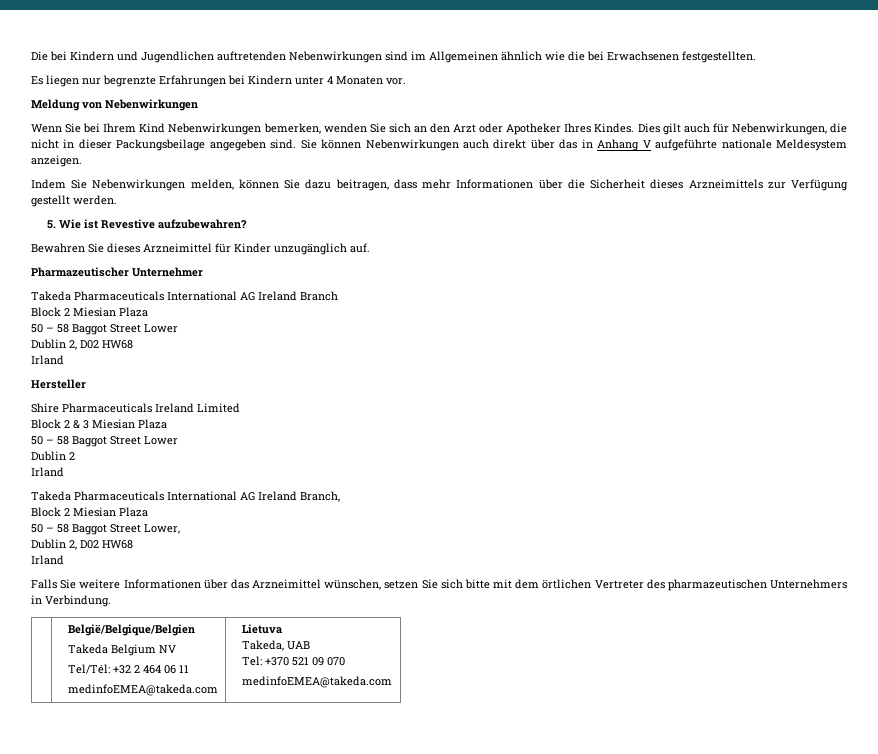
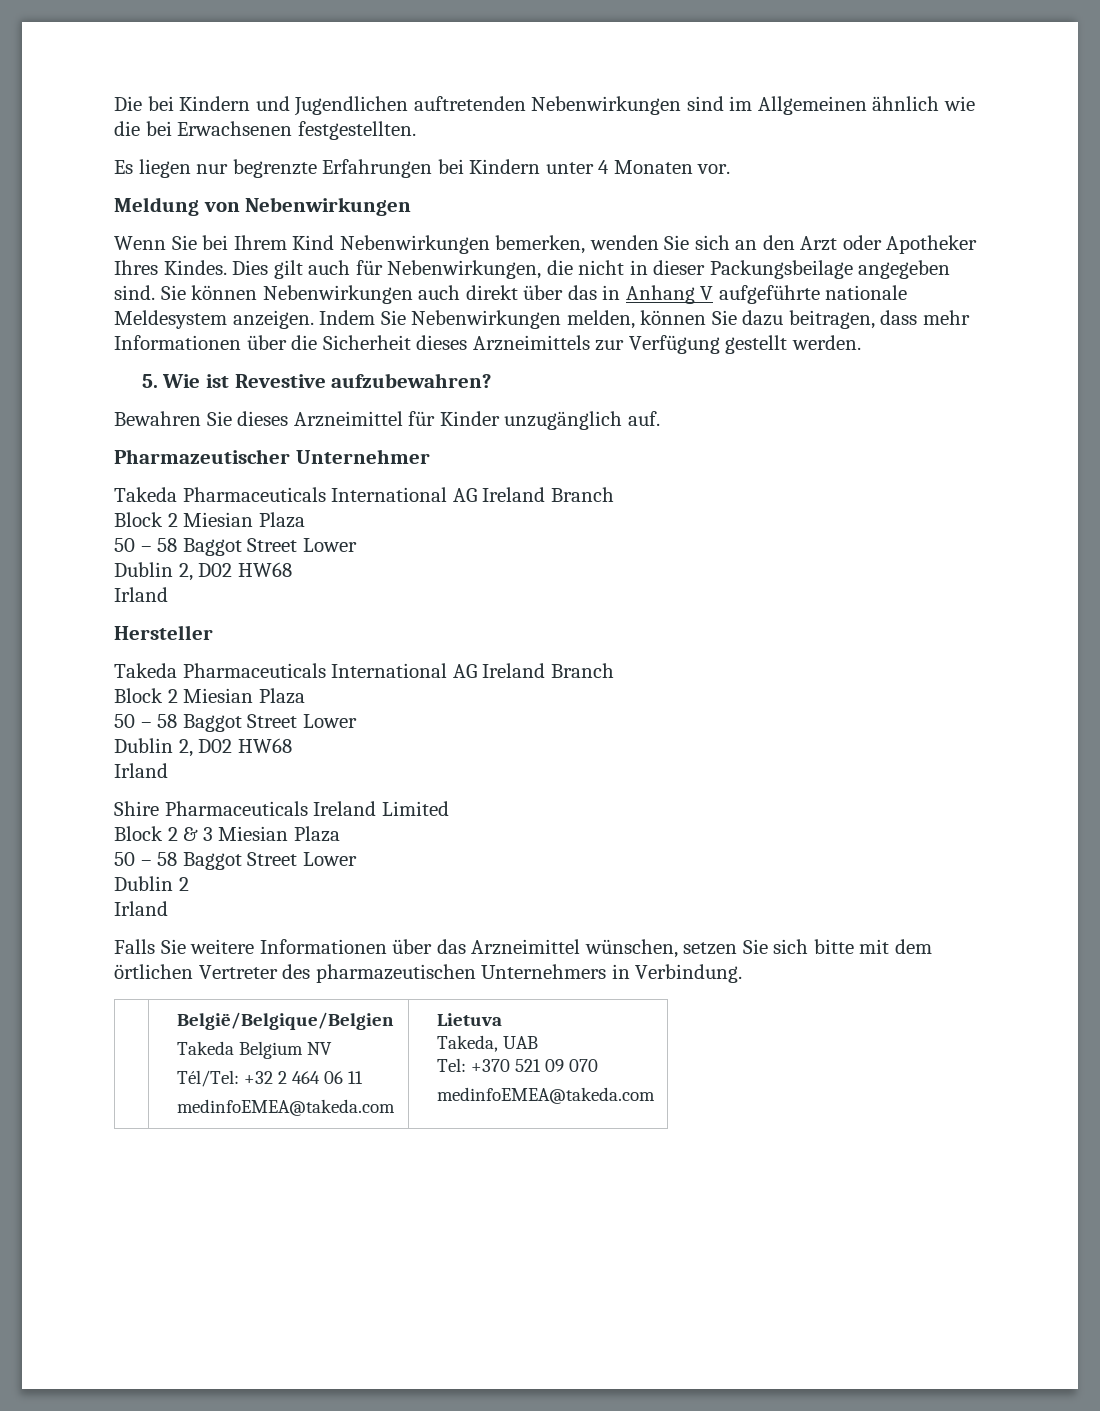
- Sie können Nebenwirkungen auch direkt über das in Anhang V aufgeführte nationale Meldesystem anzeigen.
- Indem Sie Nebenwirkungen melden, können Sie dazu beitragen, dass mehr Informationen über die Sicherheit dieses Arzneimittels zur Verfügung gestellt werden.
+ Sie können Nebenwirkungen auch direkt über das in Anhang V aufgeführte nationale Meldesystem anzeigen. Indem Sie Nebenwirkungen melden, können Sie dazu beitragen, dass mehr Informationen über die Sicherheit dieses Arzneimittels zur Verfügung gestellt werden.
  Hersteller
+ Takeda Pharmaceuticals International AG Ireland Branch
+ Block 2 Miesian Plaza
+ 50 – 58 Baggot Street Lower
+ Dublin 2, D02 HW68
+ Irland
- Takeda Pharmaceuticals International AG Ireland Branch,
- Block 2 Miesian Plaza
- 50 – 58 Baggot Street Lower,
- Dublin 2, D02 HW68
- Irland
  | België/Belgique/Belgien
  Takeda Belgium NV
- Tel/Tél: +32 2 464 06 11
+ Tél/Tel: +32 2 464 06 11

